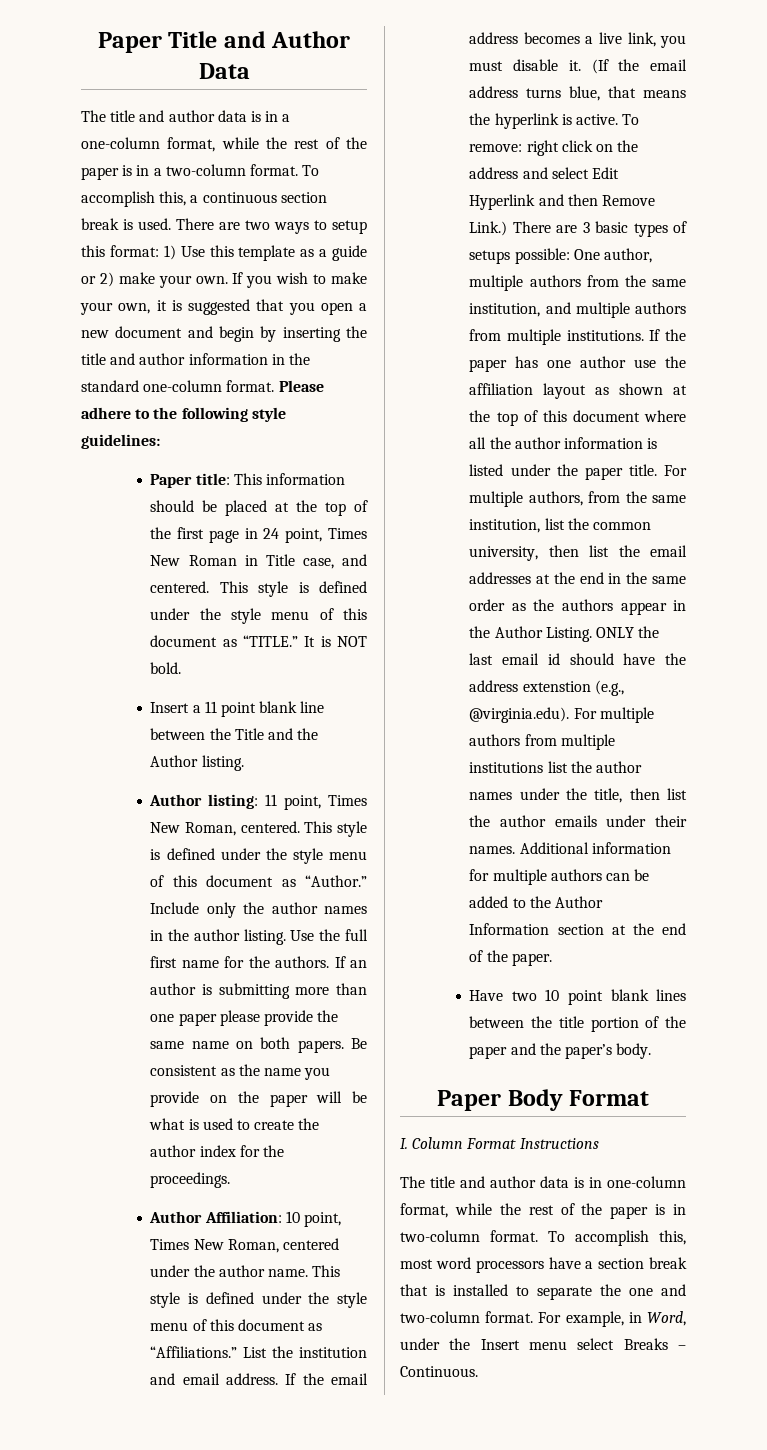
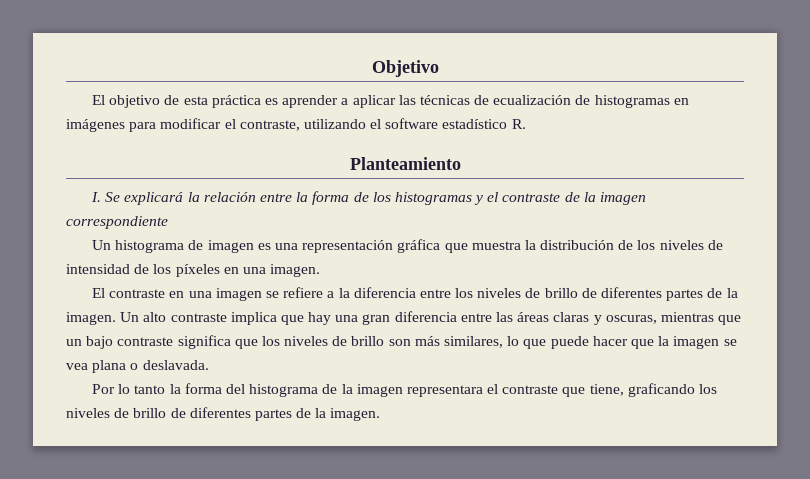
- Paper Title and Author Data
- The title and author data is in a one-column format, while the rest of the paper is in a two-column format. To accomplish this, a continuous section break is used. There are two ways to setup this format: 1) Use this template as a guide or 2) make your own. If you wish to make your own, it is suggested that you open a new document and begin by inserting the title and author information in the standard one-column format. Please adhere to the following style guidelines:
- Paper title: This information should be placed at the top of the first page in 24 point, Times New Roman in Title case, and centered. This style is defined under the style menu of this document as “TITLE.” It is NOT bold.
- Insert a 11 point blank line between the Title and the Author listing.
- Author listing: 11 point, Times New Roman, centered. This style is defined under the style menu of this document as “Author.” Include only the author names in the author listing. Use the full first name for the authors. If an author is submitting more than one paper please provide the same name on both papers. Be consistent as the name you provide on the paper will be what is used to create the author index for the proceedings.
- Author Affiliation: 10 point, Times New Roman, centered under the author name. This style is defined under the style menu of this document as “Affiliations.” List the institution and email address. If the email address becomes a live link, you must disable it. (If the email address turns blue, that means the hyperlink is active. To remove: right click on the address and select Edit Hyperlink and then Remove Link.) There are 3 basic types of setups possible: One author, multiple authors from the same institution, and multiple authors from multiple institutions. If the paper has one author use the affiliation layout as shown at the top of this document where all the author information is listed under the paper title. For multiple authors, from the same institution, list the common university, then list the email addresses at the end in the same order as the authors appear in the Author Listing. ONLY the last email id should have the address extenstion (e.g., @virginia.edu). For multiple authors from multiple institutions list the author names under the title, then list the author emails under their names. Additional information for multiple authors can be added to the Author Information section at the end of the paper.
- Have two 10 point blank lines between the title portion of the paper and the paper’s body.
- Paper Body Format
- I. Column Format Instructions
- The title and author data is in one-column format, while the rest of the paper is in two-column format. To accomplish this, most word processors have a section break that is installed to separate the one and two-column format. For example, in Word, under the Insert menu select Breaks – Continuous.
+ Objetivo
+ El objetivo de esta práctica es aprender a aplicar las técnicas de ecualización de histogramas en imágenes para modificar el contraste, utilizando el software estadístico R.
+ Planteamiento
+ I. Se explicará la relación entre la forma de los histogramas y el contraste de la imagen correspondiente
+ Un histograma de imagen es una representación gráfica que muestra la distribución de los niveles de intensidad de los píxeles en una imagen.
+ El contraste en una imagen se refiere a la diferencia entre los niveles de brillo de diferentes partes de la imagen. Un alto contraste implica que hay una gran diferencia entre las áreas claras y oscuras, mientras que un bajo contraste significa que los niveles de brillo son más similares, lo que puede hacer que la imagen se vea plana o deslavada.
+ Por lo tanto la forma del histograma de la imagen representara el contraste que tiene, graficando los niveles de brillo de diferentes partes de la imagen.

